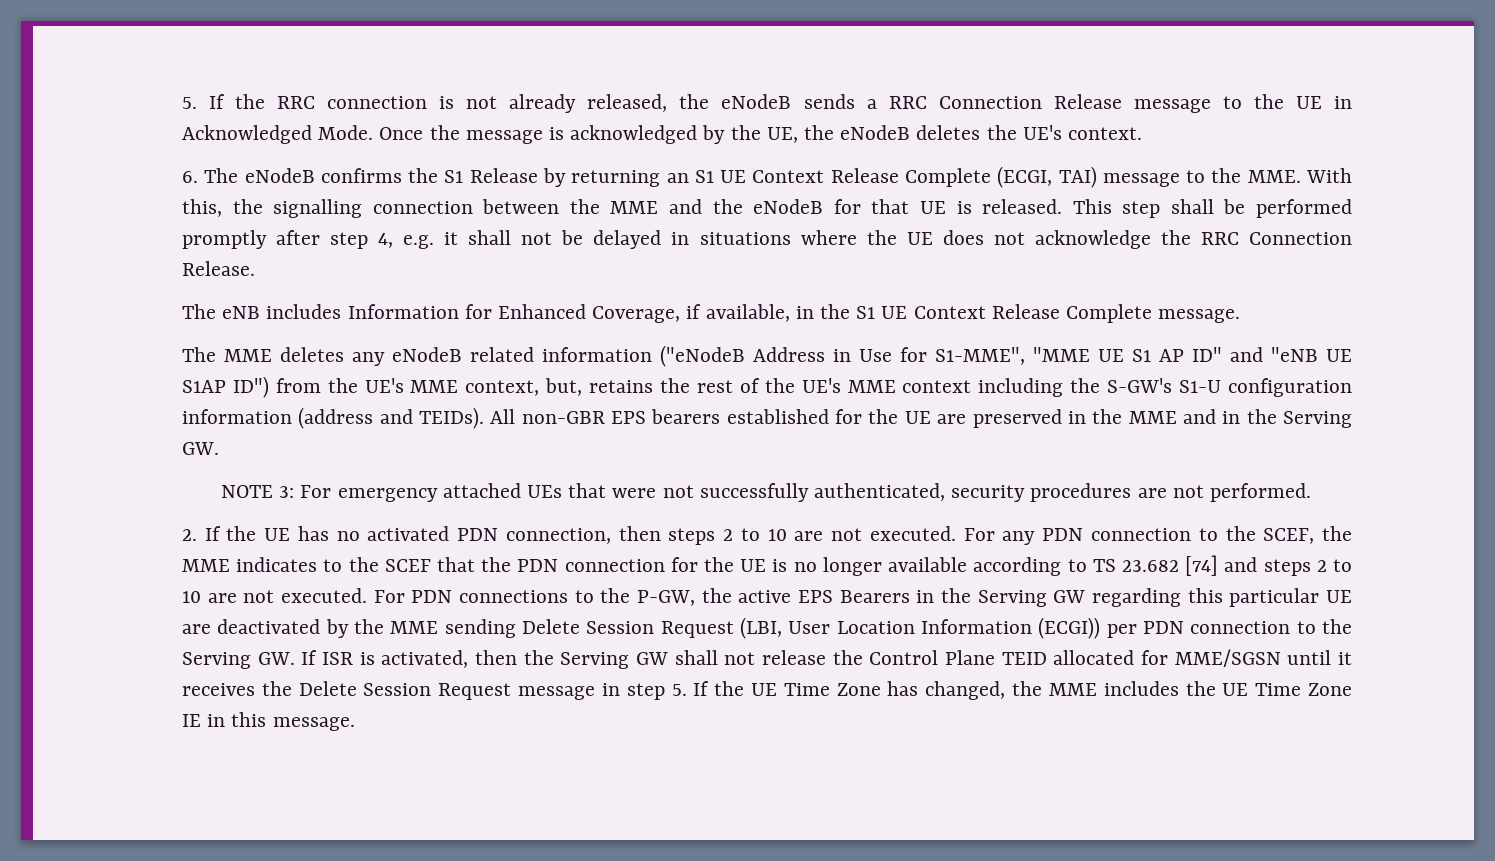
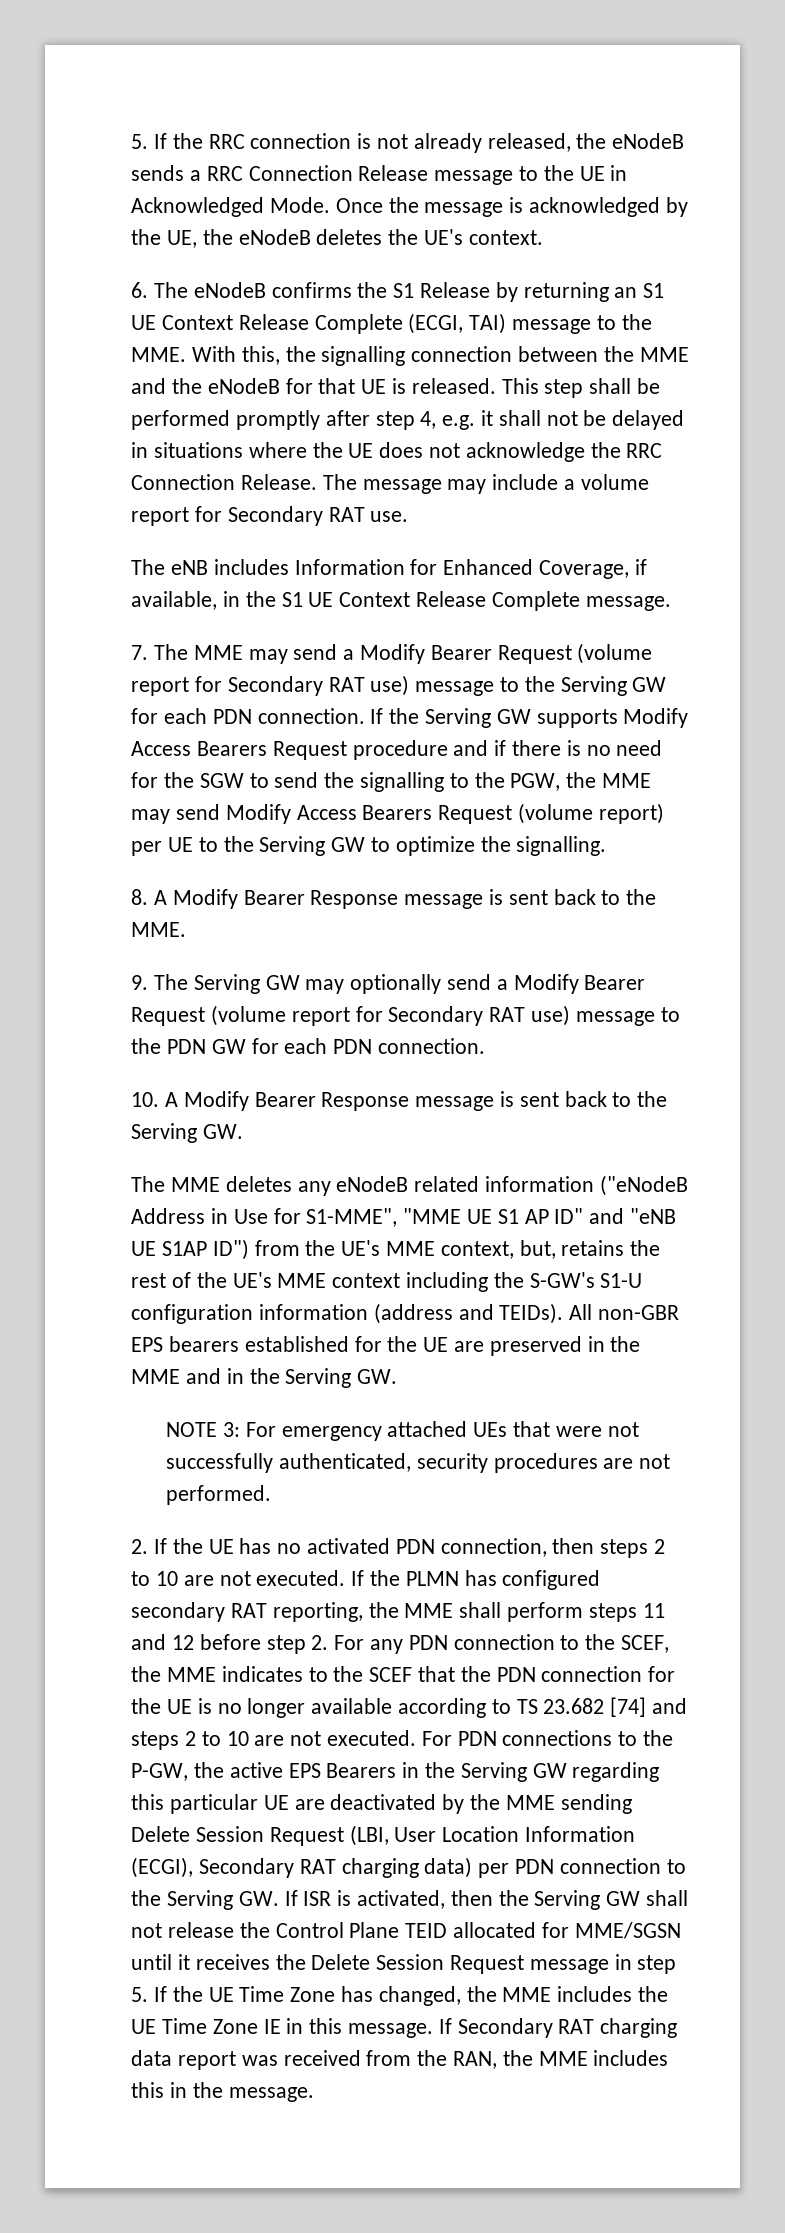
+ The message may include a volume report for Secondary RAT use.
+ 7. The MME may send a Modify Bearer Request (volume report for Secondary RAT use) message to the Serving GW for each PDN connection. If the Serving GW supports Modify Access Bearers Request procedure and if there is no need for the SGW to send the signalling to the PGW, the MME may send Modify Access Bearers Request (volume report) per UE to the Serving GW to optimize the signalling.
+ 8. A Modify Bearer Response message is sent back to the MME.
+ 9. The Serving GW may optionally send a Modify Bearer Request (volume report for Secondary RAT use) message to the PDN GW for each PDN connection.
+ 10. A Modify Bearer Response message is sent back to the Serving GW.
- For any PDN connection to the SCEF, the MME indicates to the SCEF that the PDN connection for the UE is no longer available according to TS 23.682 [74] and steps 2 to 10 are not executed.
+ If the PLMN has configured secondary RAT reporting, the MME shall perform steps 11 and 12 before step 2. For any PDN connection to the SCEF, the MME indicates to the SCEF that the PDN connection for the UE is no longer available according to TS 23.682 [74] and steps 2 to 10 are not executed.
- For PDN connections to the P-GW, the active EPS Bearers in the Serving GW regarding this particular UE are deactivated by the MME sending Delete Session Request (LBI, User Location Information (ECGI)) per PDN connection to the Serving GW. If ISR is activated, then the Serving GW shall not release the Control Plane TEID allocated for MME/SGSN until it receives the Delete Session Request message in step 5. If the UE Time Zone has changed, the MME includes the UE Time Zone IE in this message.
+ For PDN connections to the P-GW, the active EPS Bearers in the Serving GW regarding this particular UE are deactivated by the MME sending Delete Session Request (LBI, User Location Information (ECGI), Secondary RAT charging data) per PDN connection to the Serving GW. If ISR is activated, then the Serving GW shall not release the Control Plane TEID allocated for MME/SGSN until it receives the Delete Session Request message in step 5. If the UE Time Zone has changed, the MME includes the UE Time Zone IE in this message.
+ If Secondary RAT charging data report was received from the RAN, the MME includes this in the message.

